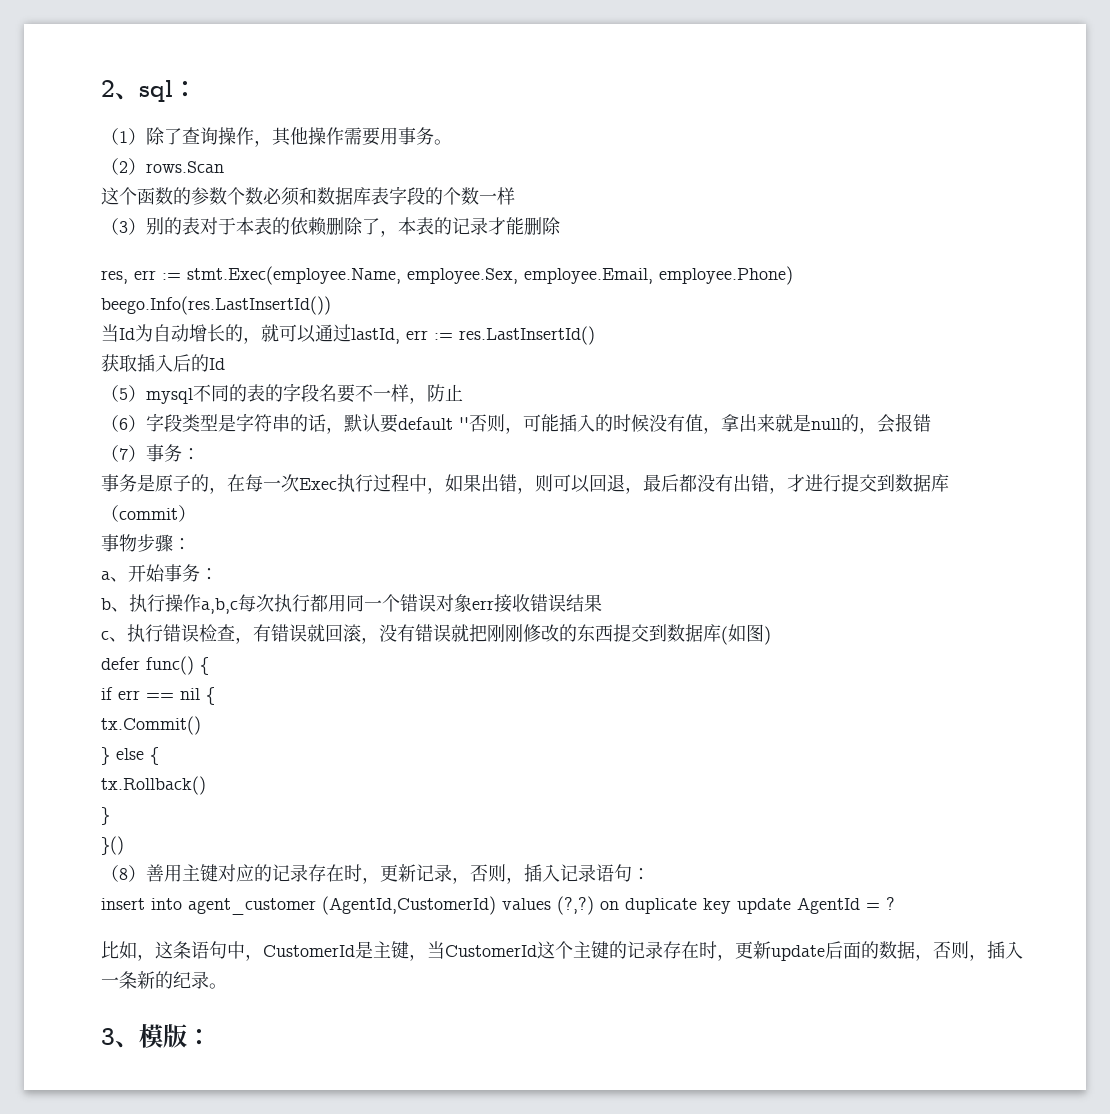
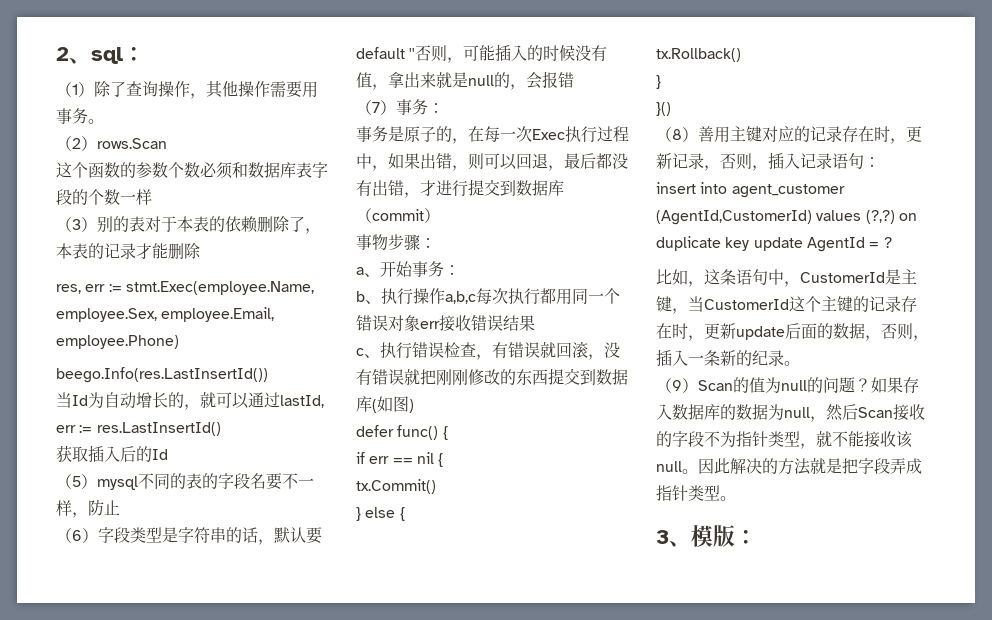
+ （9）Scan的值为null的问题？如果存入数据库的数据为null，然后Scan接收的字段不为指针类型，就不能接收该null。因此解决的方法就是把字段弄成指针类型。

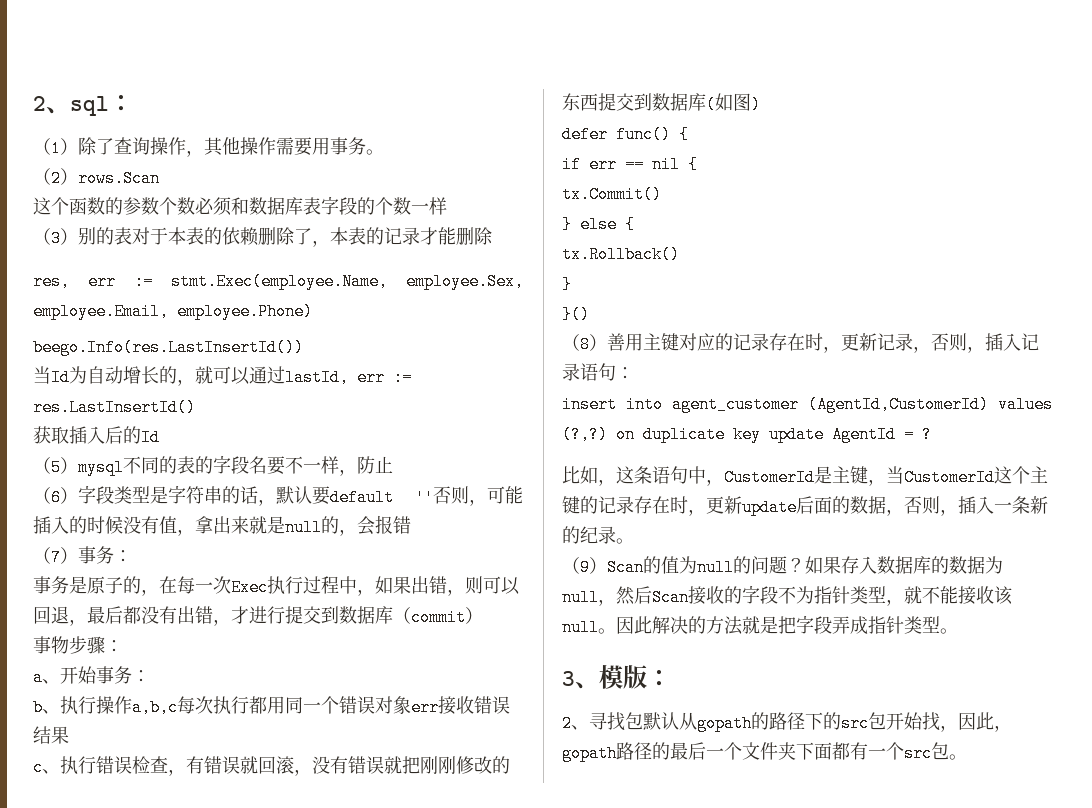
+ 2、寻找包默认从gopath的路径下的src包开始找，因此，gopath路径的最后一个文件夹下面都有一个src包。

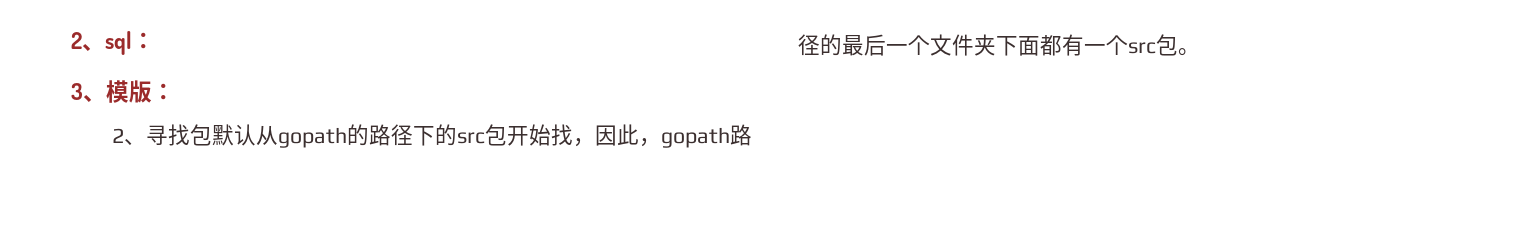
- （1）除了查询操作，其他操作需要用事务。
- （2）rows.Scan
- 这个函数的参数个数必须和数据库表字段的个数一样
- （3）别的表对于本表的依赖删除了，本表的记录才能删除
- res, err := stmt.Exec(employee.Name, employee.Sex, employee.Email, employee.Phone)
- beego.Info(res.LastInsertId())
- 当Id为自动增长的，就可以通过lastId, err := res.LastInsertId()
- 获取插入后的Id
- （5）mysql不同的表的字段名要不一样，防止
- （6）字段类型是字符串的话，默认要default ''否则，可能插入的时候没有值，拿出来就是null的，会报错
- （7）事务：
- 事务是原子的，在每一次Exec执行过程中，如果出错，则可以回退，最后都没有出错，才进行提交到数据库（commit）
- 事物步骤：
- a、开始事务：
- b、执行操作a,b,c每次执行都用同一个错误对象err接收错误结果
- c、执行错误检查，有错误就回滚，没有错误就把刚刚修改的东西提交到数据库(如图)
- defer func() {
- if err == nil {
- tx.Commit()
- } else {
- tx.Rollback()
- }
- }()
- （8）善用主键对应的记录存在时，更新记录，否则，插入记录语句：
- insert into agent_customer (AgentId,CustomerId) values (?,?) on duplicate key update AgentId = ?
- 比如，这条语句中，CustomerId是主键，当CustomerId这个主键的记录存在时，更新update后面的数据，否则，插入一条新的纪录。
- （9）Scan的值为null的问题？如果存入数据库的数据为null，然后Scan接收的字段不为指针类型，就不能接收该null。因此解决的方法就是把字段弄成指针类型。

